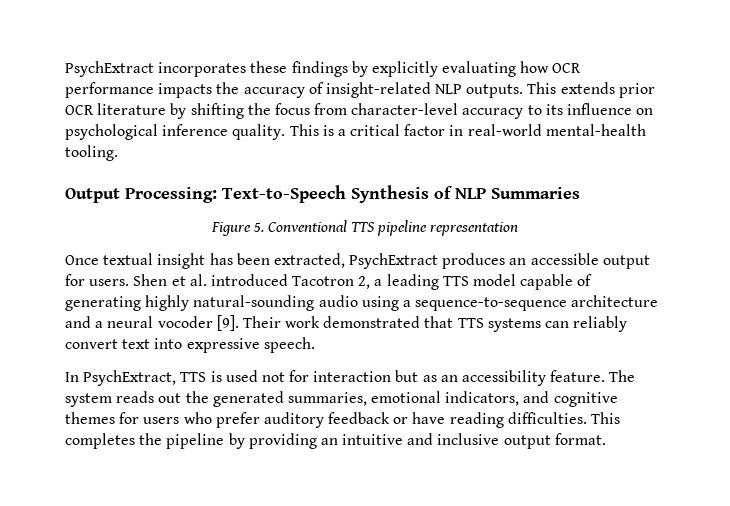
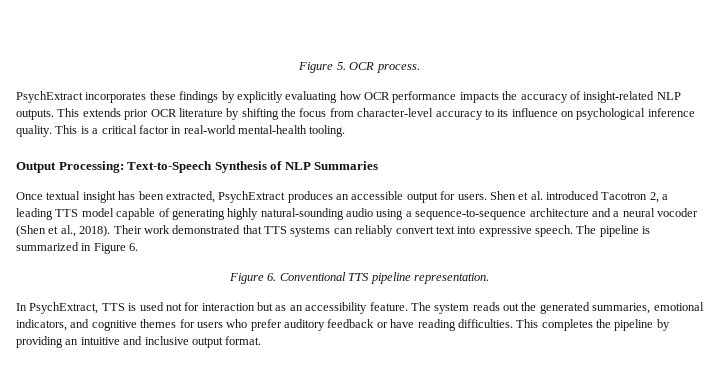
+ Figure 5. OCR process.
- Figure 5. Conventional TTS pipeline representation
- Shen et al. introduced Tacotron 2, a leading TTS model capable of generating highly natural-sounding audio using a sequence-to-sequence architecture and a neural vocoder [9].
+ Shen et al. introduced Tacotron 2, a leading TTS model capable of generating highly natural-sounding audio using a sequence-to-sequence architecture and a neural vocoder (Shen et al., 2018).
+ The pipeline is summarized in Figure 6.
+ Figure 6. Conventional TTS pipeline representation.

